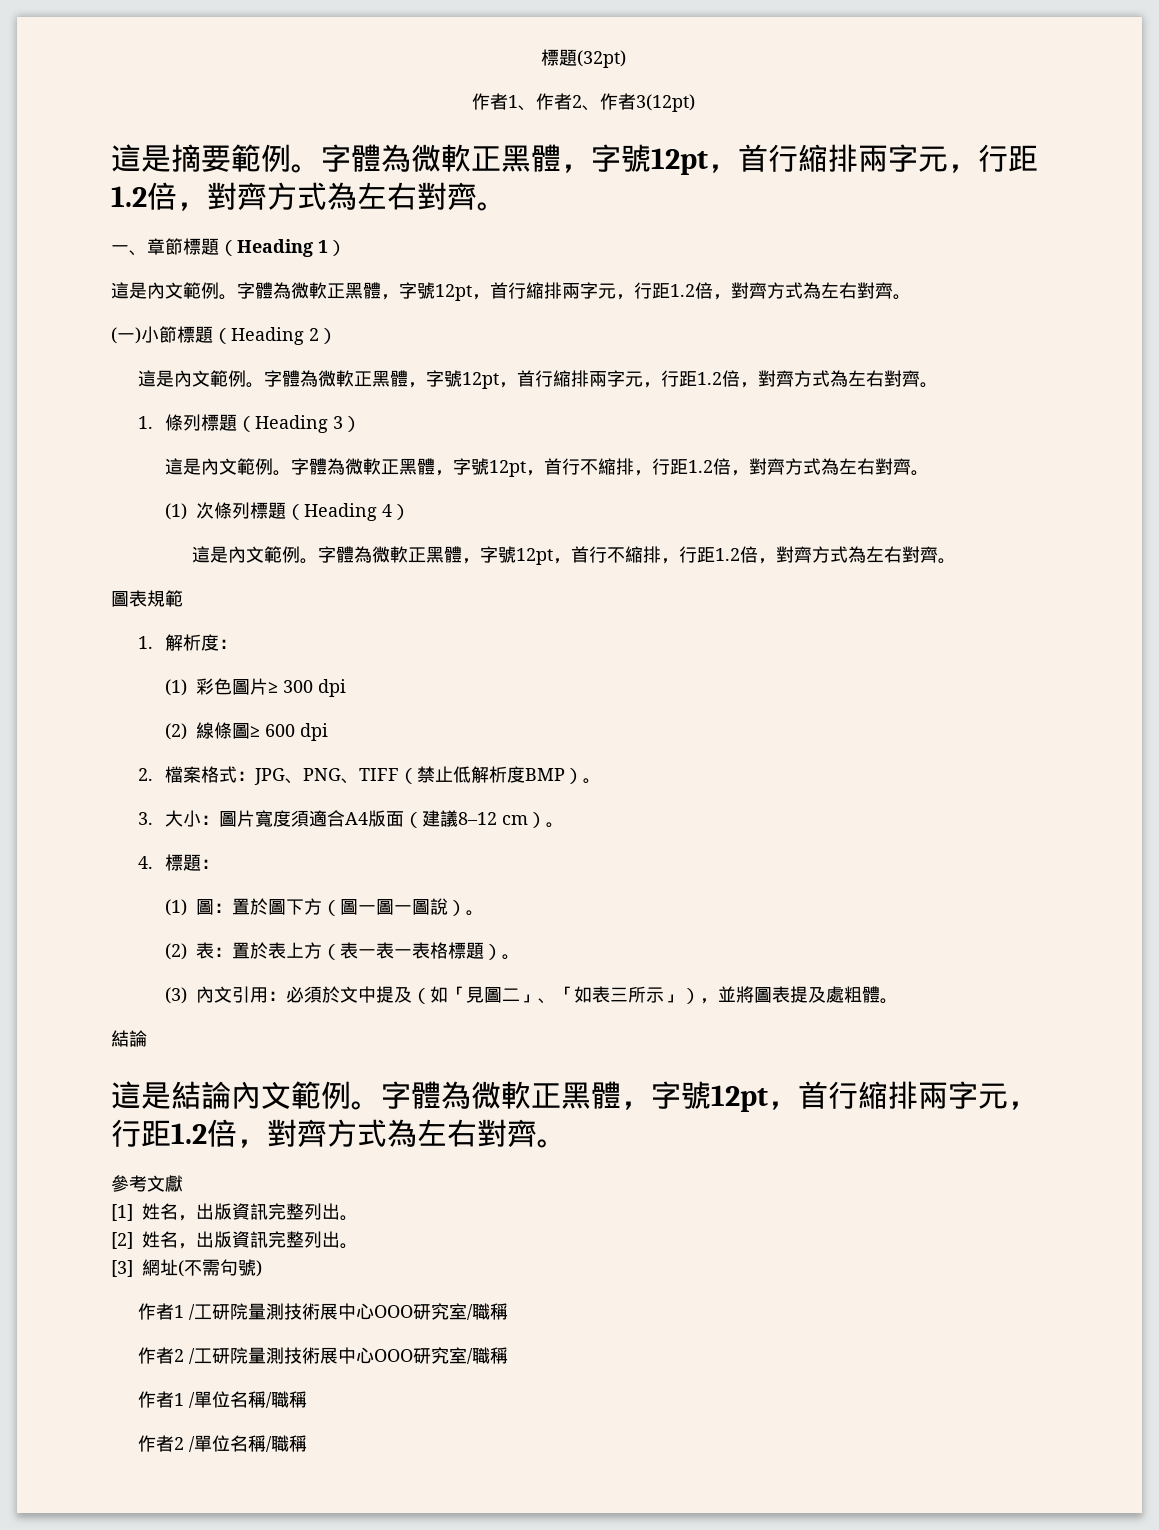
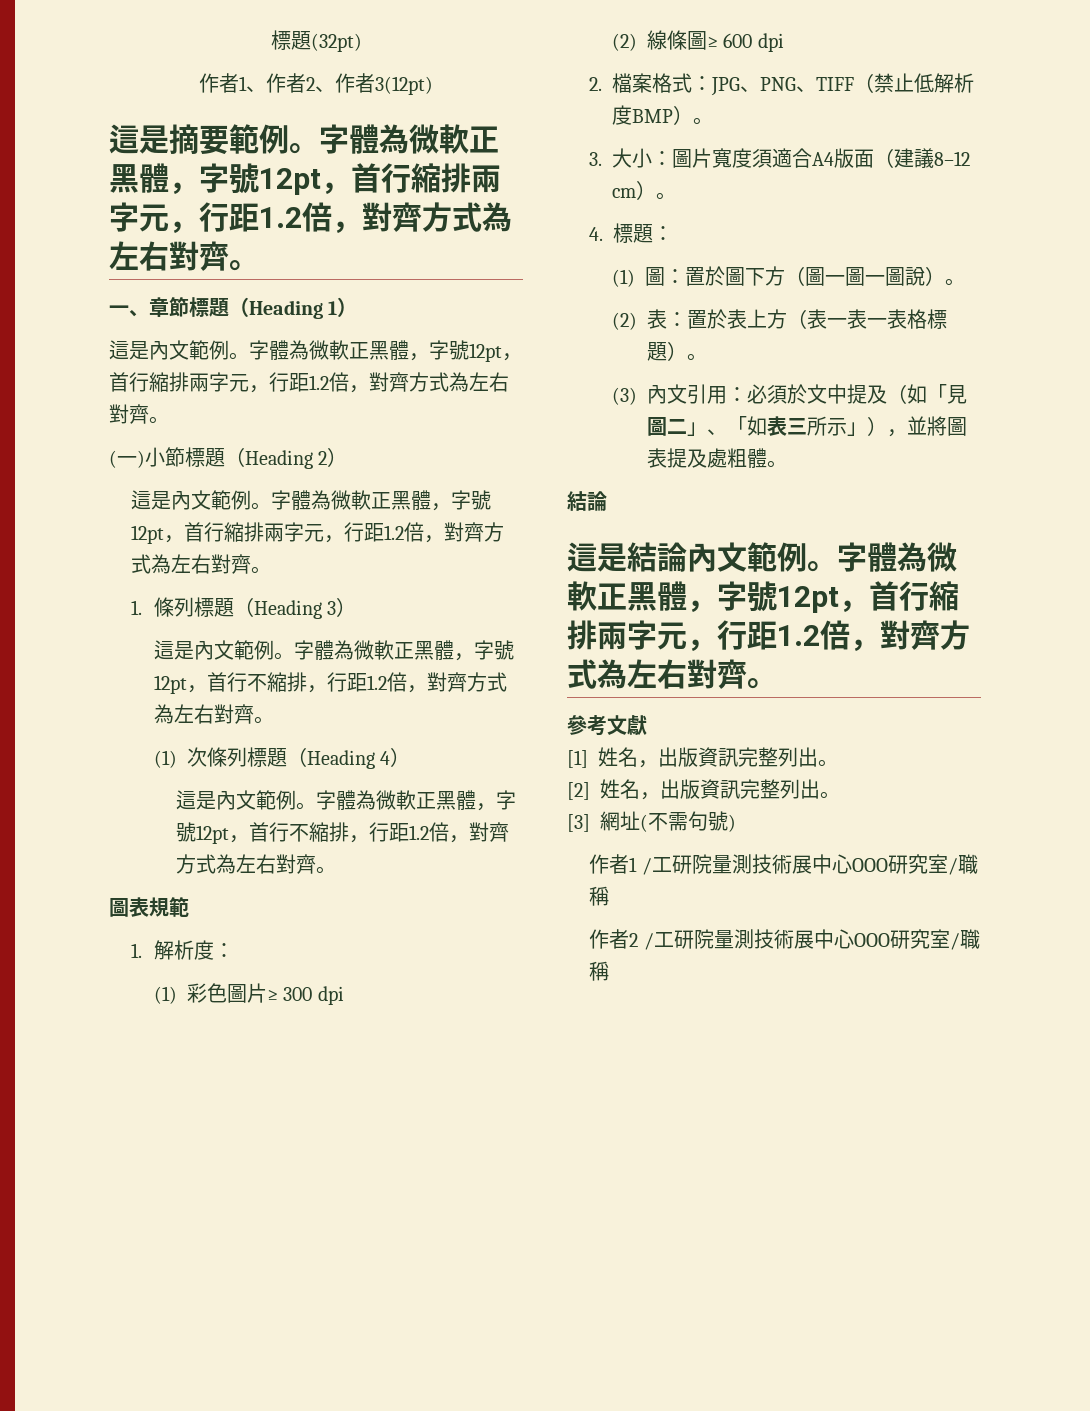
- 作者1 /單位名稱/職稱
- 作者2 /單位名稱/職稱

